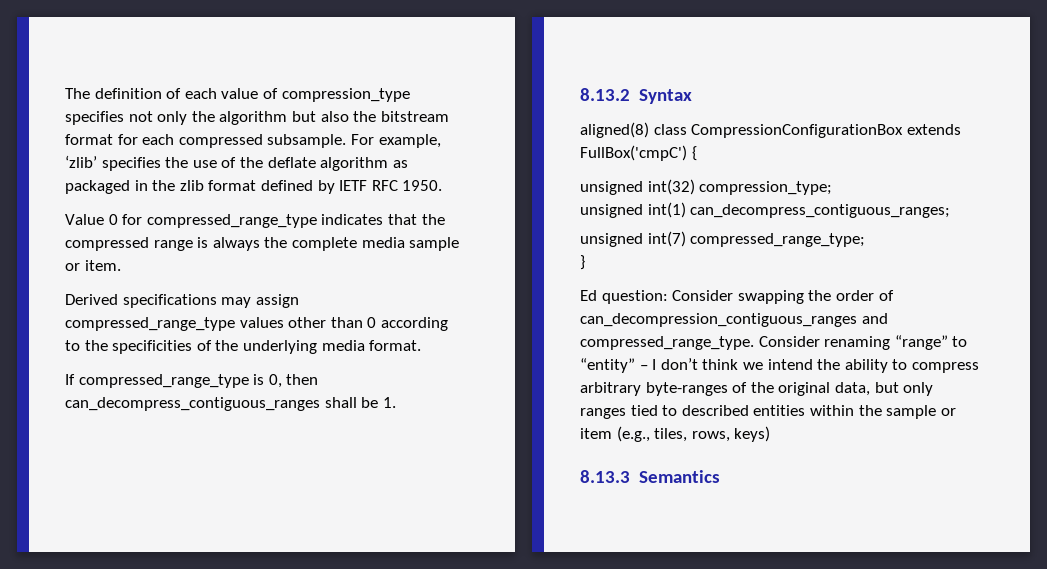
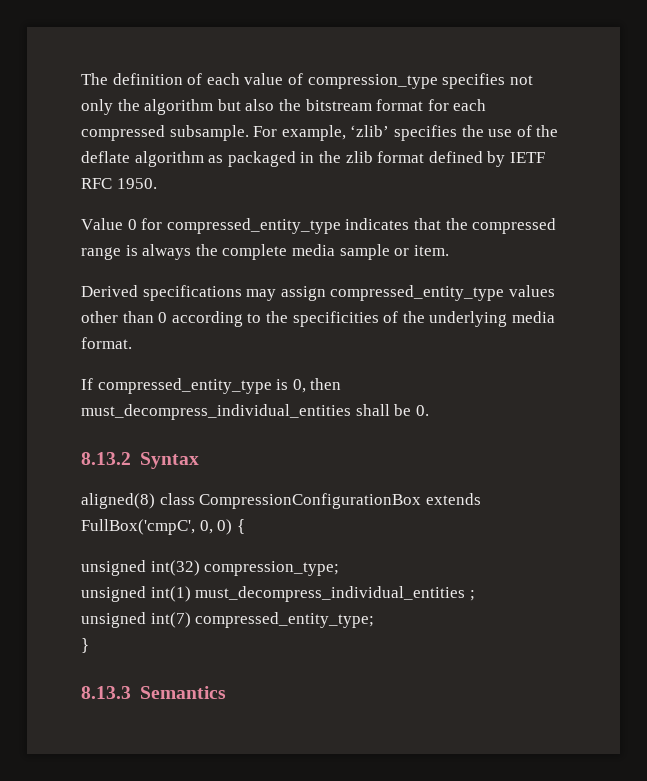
- Value 0 for compressed_range_type indicates that the compressed range is always the complete media sample or item.
+ Value 0 for compressed_entity_type indicates that the compressed range is always the complete media sample or item.
- Derived specifications may assign compressed_range_type values other than 0 according to the specificities of the underlying media format.
+ Derived specifications may assign compressed_entity_type values other than 0 according to the specificities of the underlying media format.
- If compressed_range_type is 0, then can_decompress_contiguous_ranges shall be 1.
+ If compressed_entity_type is 0, then must_decompress_individual_entities shall be 0.
- aligned(8) class CompressionConfigurationBox extends FullBox('cmpC') {
+ aligned(8) class CompressionConfigurationBox extends FullBox('cmpC', 0, 0) {
- unsigned int(1) can_decompress_contiguous_ranges;
+ unsigned int(1) must_decompress_individual_entities ;
- unsigned int(7) compressed_range_type;
+ unsigned int(7) compressed_entity_type;
- Ed question: Consider swapping the order of can_decompression_contiguous_ranges and compressed_range_type. Consider renaming “range” to “entity” – I don’t think we intend the ability to compress arbitrary byte-ranges of the original data, but only ranges tied to described entities within the sample or item (e.g., tiles, rows, keys)

